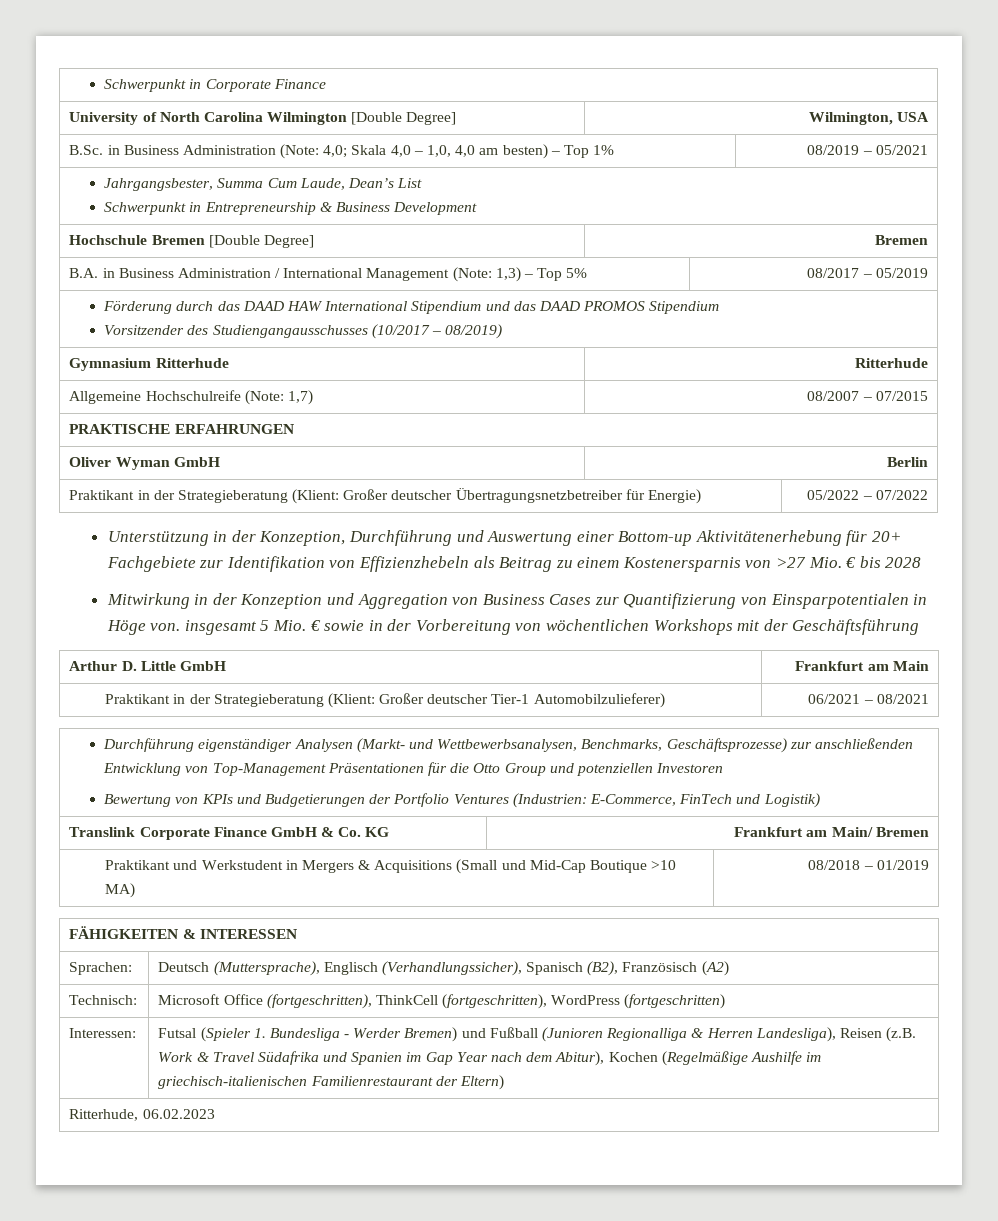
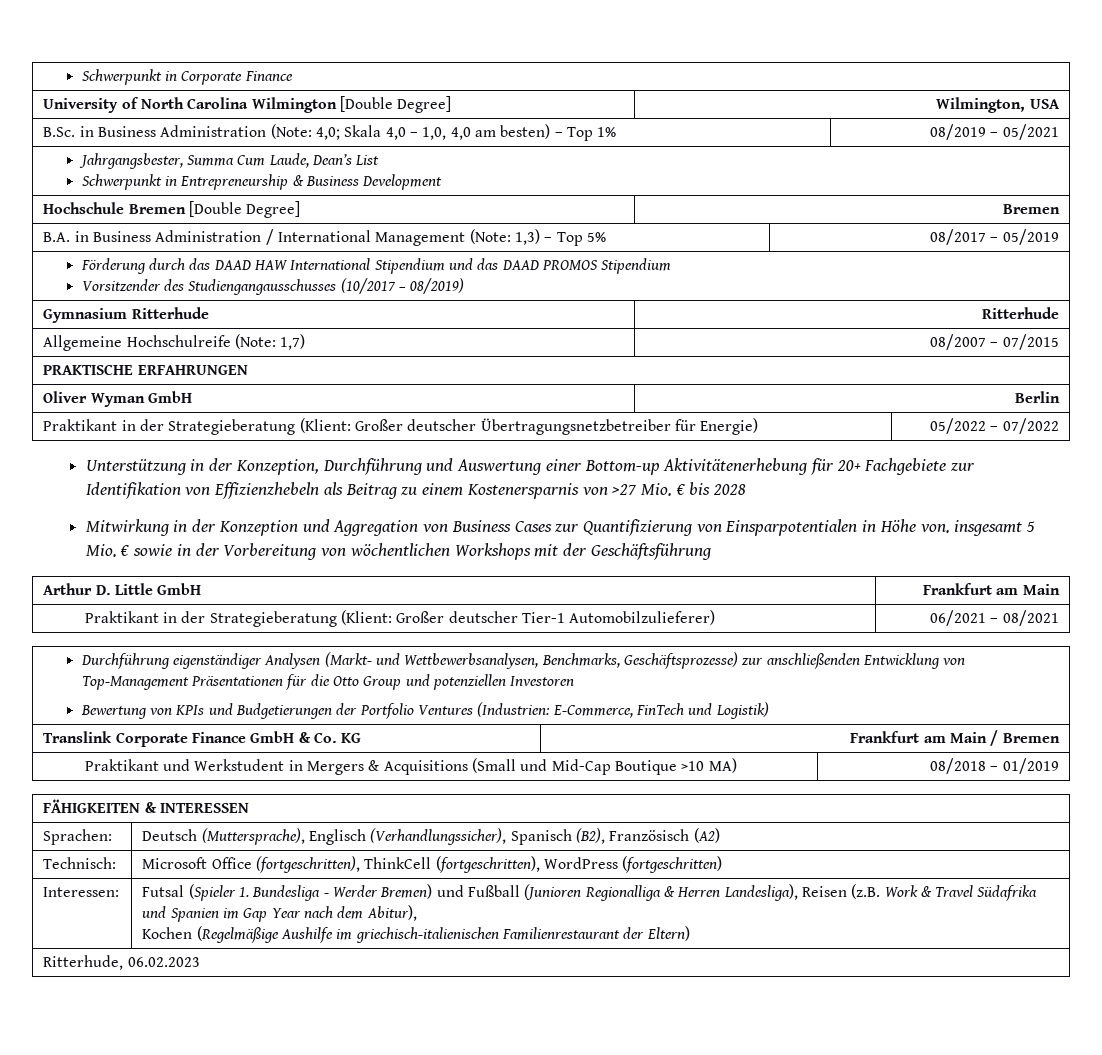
- Mitwirkung in der Konzeption und Aggregation von Business Cases zur Quantifizierung von Einsparpotentialen in Höge von. insgesamt 5 Mio. € sowie in der Vorbereitung von wöchentlichen Workshops mit der Geschäftsführung
+ Mitwirkung in der Konzeption und Aggregation von Business Cases zur Quantifizierung von Einsparpotentialen in Höhe von. insgesamt 5 Mio. € sowie in der Vorbereitung von wöchentlichen Workshops mit der Geschäftsführung
- Translink Corporate Finance GmbH & Co. KG | Frankfurt am Main/ Bremen
+ Translink Corporate Finance GmbH & Co. KG | Frankfurt am Main / Bremen
- Interessen: | Futsal (Spieler 1. Bundesliga - Werder Bremen) und Fußball (Junioren Regionalliga & Herren Landesliga), Reisen (z.B. Work & Travel Südafrika und Spanien im Gap Year nach dem Abitur), Kochen (Regelmäßige Aushilfe im griechisch-italienischen Familienrestaurant der Eltern)
+ Interessen: | Futsal (Spieler 1. Bundesliga - Werder Bremen) und Fußball (Junioren Regionalliga & Herren Landesliga), Reisen (z.B. Work & Travel Südafrika und Spanien im Gap Year nach dem Abitur),
+ Kochen (Regelmäßige Aushilfe im griechisch-italienischen Familienrestaurant der Eltern)

